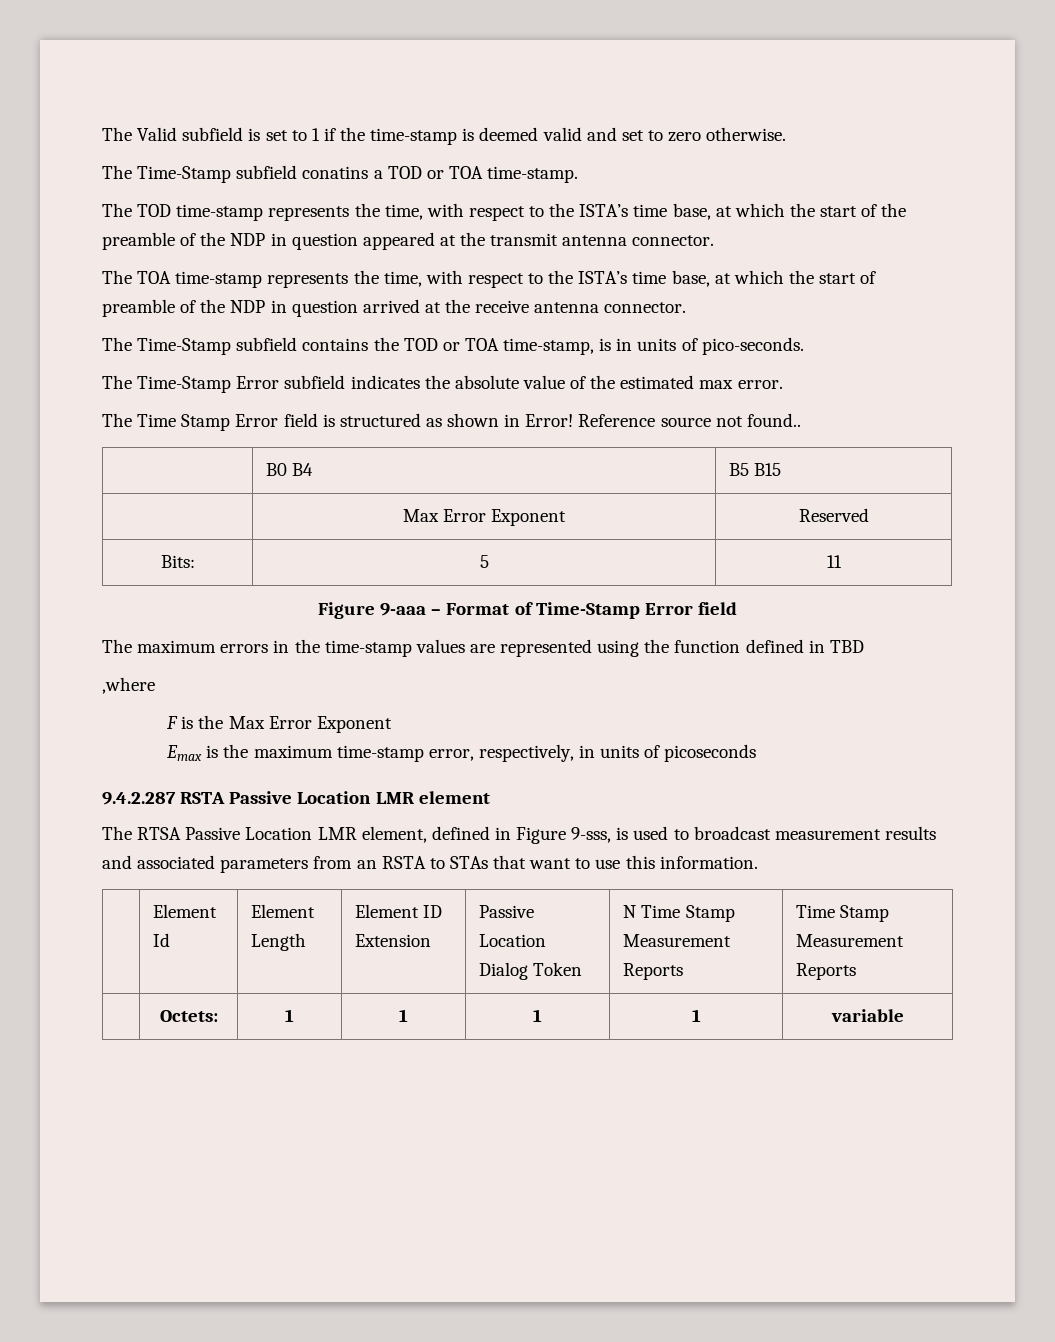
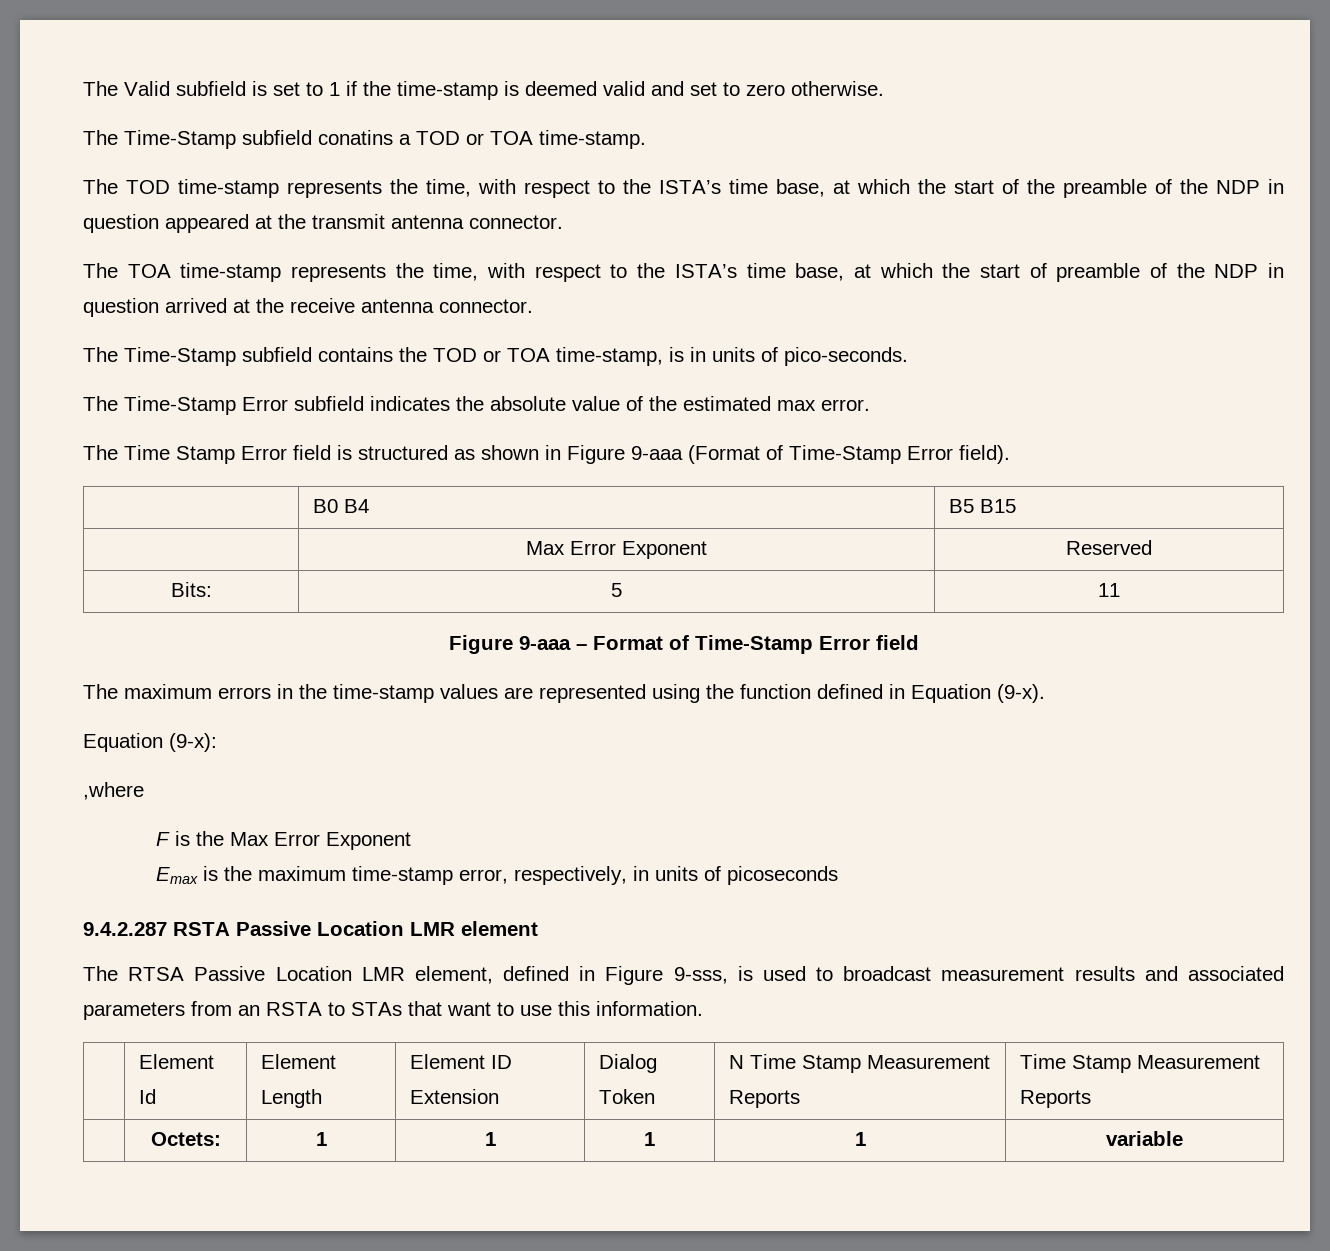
- The Time Stamp Error field is structured as shown in Error! Reference source not found..
+ The Time Stamp Error field is structured as shown in Figure 9-aaa (Format of Time-Stamp Error field).
- The maximum errors in the time-stamp values are represented using the function defined in TBD
+ The maximum errors in the time-stamp values are represented using the function defined in Equation (9-x).
+ Equation (9-x):
- | Element Id | Element Length | Element ID Extension | Passive Location Dialog Token | N Time Stamp Measurement Reports | Time Stamp Measurement Reports
+ | Element Id | Element Length | Element ID Extension | Dialog Token | N Time Stamp Measurement Reports | Time Stamp Measurement Reports

